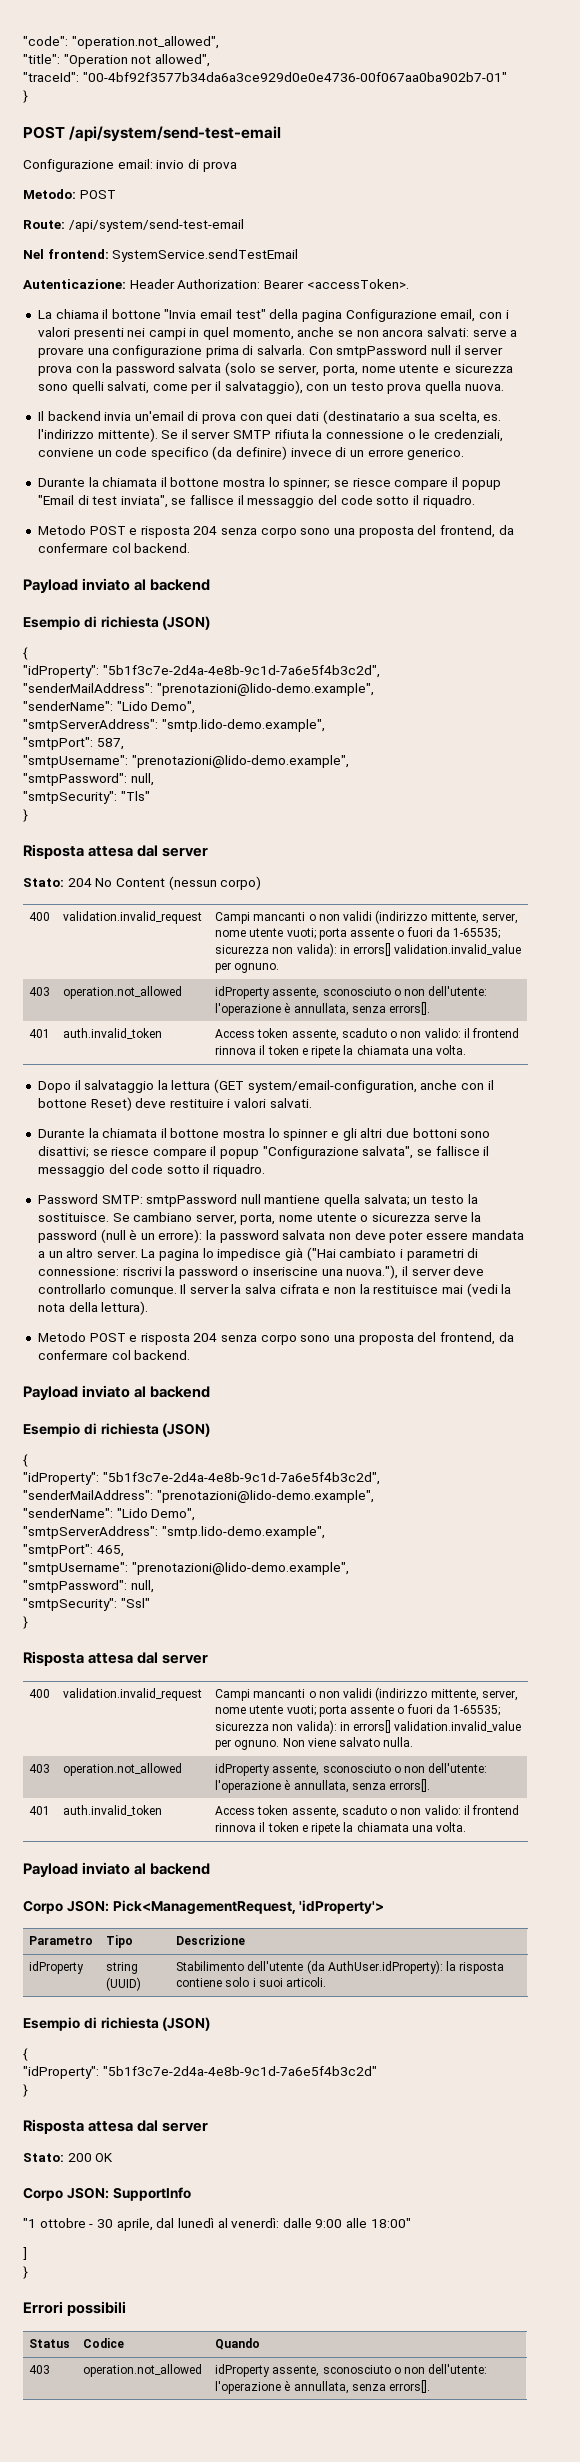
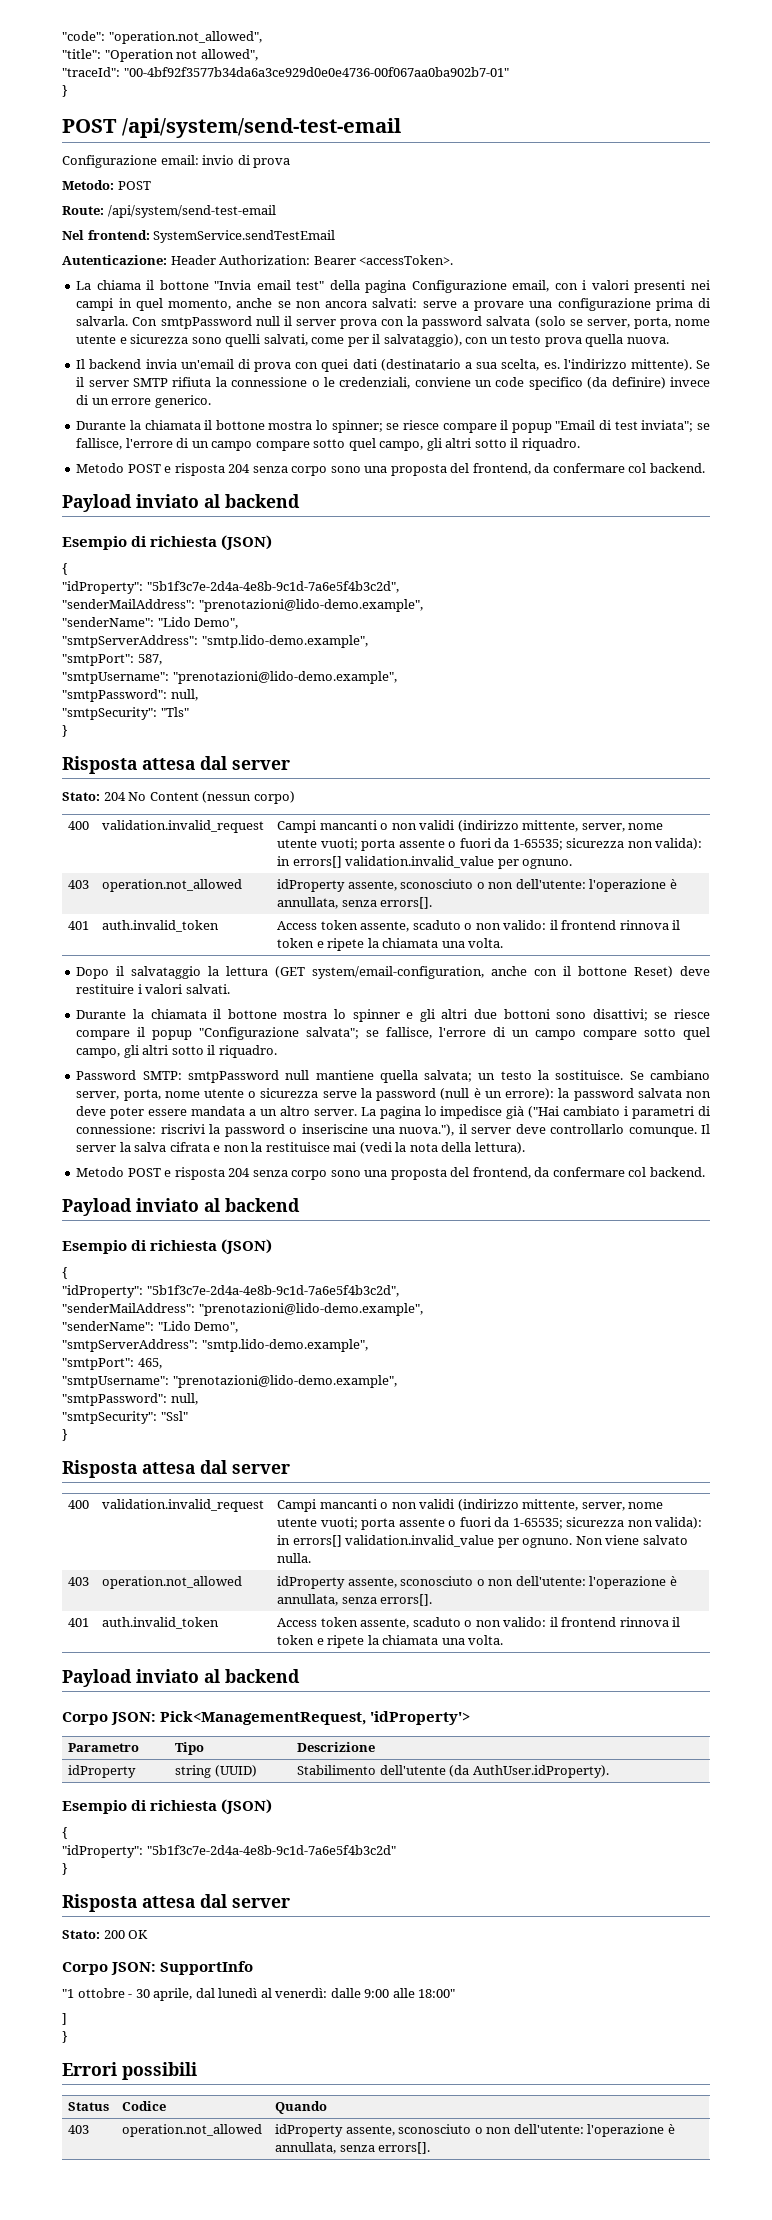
- Durante la chiamata il bottone mostra lo spinner; se riesce compare il popup "Email di test inviata", se fallisce il messaggio del code sotto il riquadro.
+ Durante la chiamata il bottone mostra lo spinner; se riesce compare il popup "Email di test inviata"; se fallisce, l'errore di un campo compare sotto quel campo, gli altri sotto il riquadro.
- Durante la chiamata il bottone mostra lo spinner e gli altri due bottoni sono disattivi; se riesce compare il popup "Configurazione salvata", se fallisce il messaggio del code sotto il riquadro.
+ Durante la chiamata il bottone mostra lo spinner e gli altri due bottoni sono disattivi; se riesce compare il popup "Configurazione salvata"; se fallisce, l'errore di un campo compare sotto quel campo, gli altri sotto il riquadro.
- idProperty | string (UUID) | Stabilimento dell'utente (da AuthUser.idProperty): la risposta contiene solo i suoi articoli.
+ idProperty | string (UUID) | Stabilimento dell'utente (da AuthUser.idProperty).

